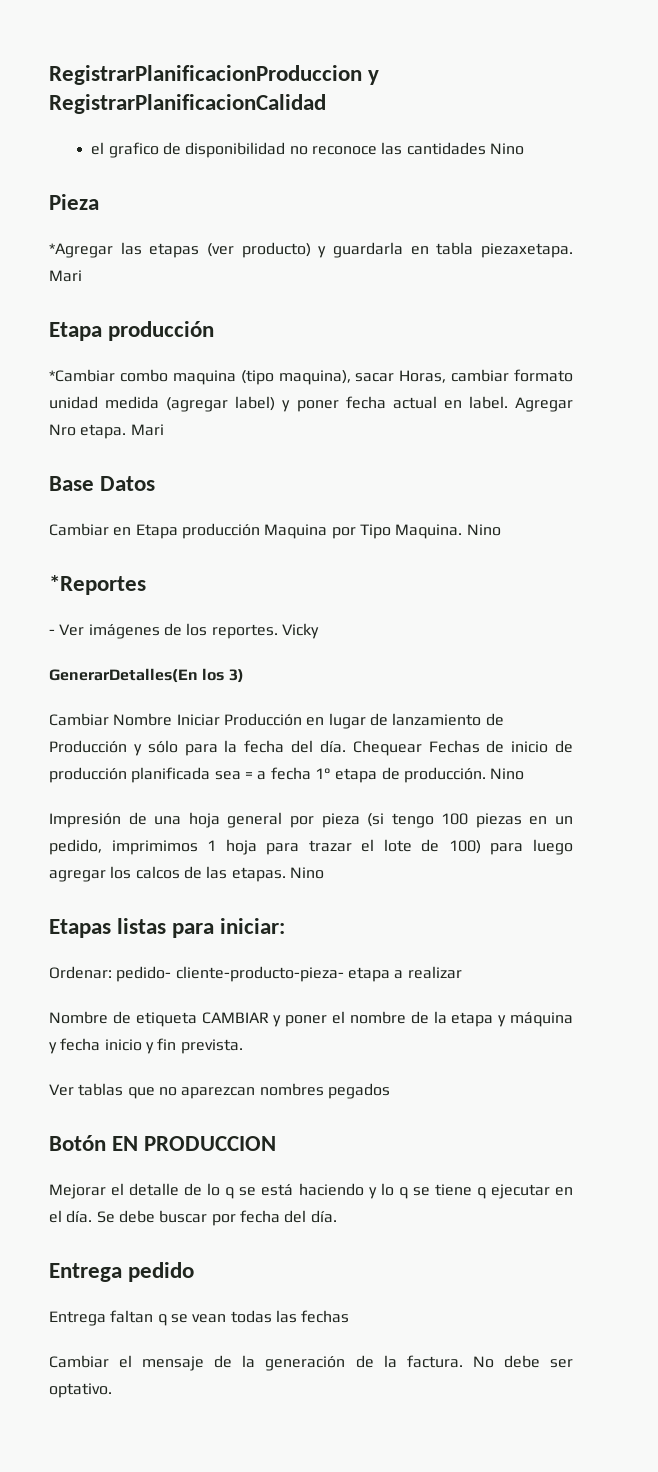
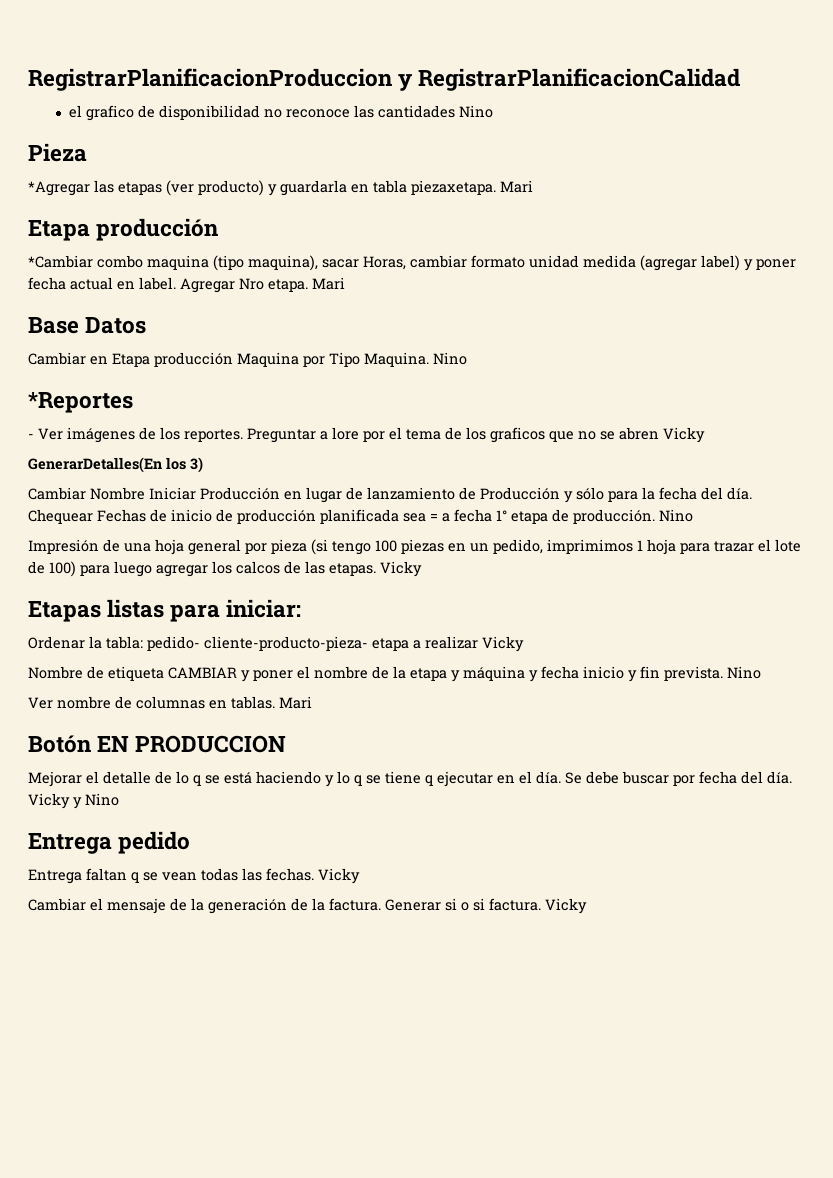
- Vicky
+ Preguntar a lore por el tema de los graficos que no se abren Vicky
- Impresión de una hoja general por pieza (si tengo 100 piezas en un pedido, imprimimos 1 hoja para trazar el lote de 100) para luego agregar los calcos de las etapas. Nino
+ Impresión de una hoja general por pieza (si tengo 100 piezas en un pedido, imprimimos 1 hoja para trazar el lote de 100) para luego agregar los calcos de las etapas. Vicky
- Ordenar: pedido- cliente-producto-pieza- etapa a realizar
+ Ordenar la tabla: pedido- cliente-producto-pieza- etapa a realizar Vicky
- Nombre de etiqueta CAMBIAR y poner el nombre de la etapa y máquina y fecha inicio y fin prevista.
- Ver tablas que no aparezcan nombres pegados
+ Nombre de etiqueta CAMBIAR y poner el nombre de la etapa y máquina y fecha inicio y fin prevista. Nino
+ Ver nombre de columnas en tablas. Mari
+ Vicky y Nino
- Entrega faltan q se vean todas las fechas
+ Entrega faltan q se vean todas las fechas. Vicky
- No debe ser optativo.
+ Generar si o si factura. Vicky

